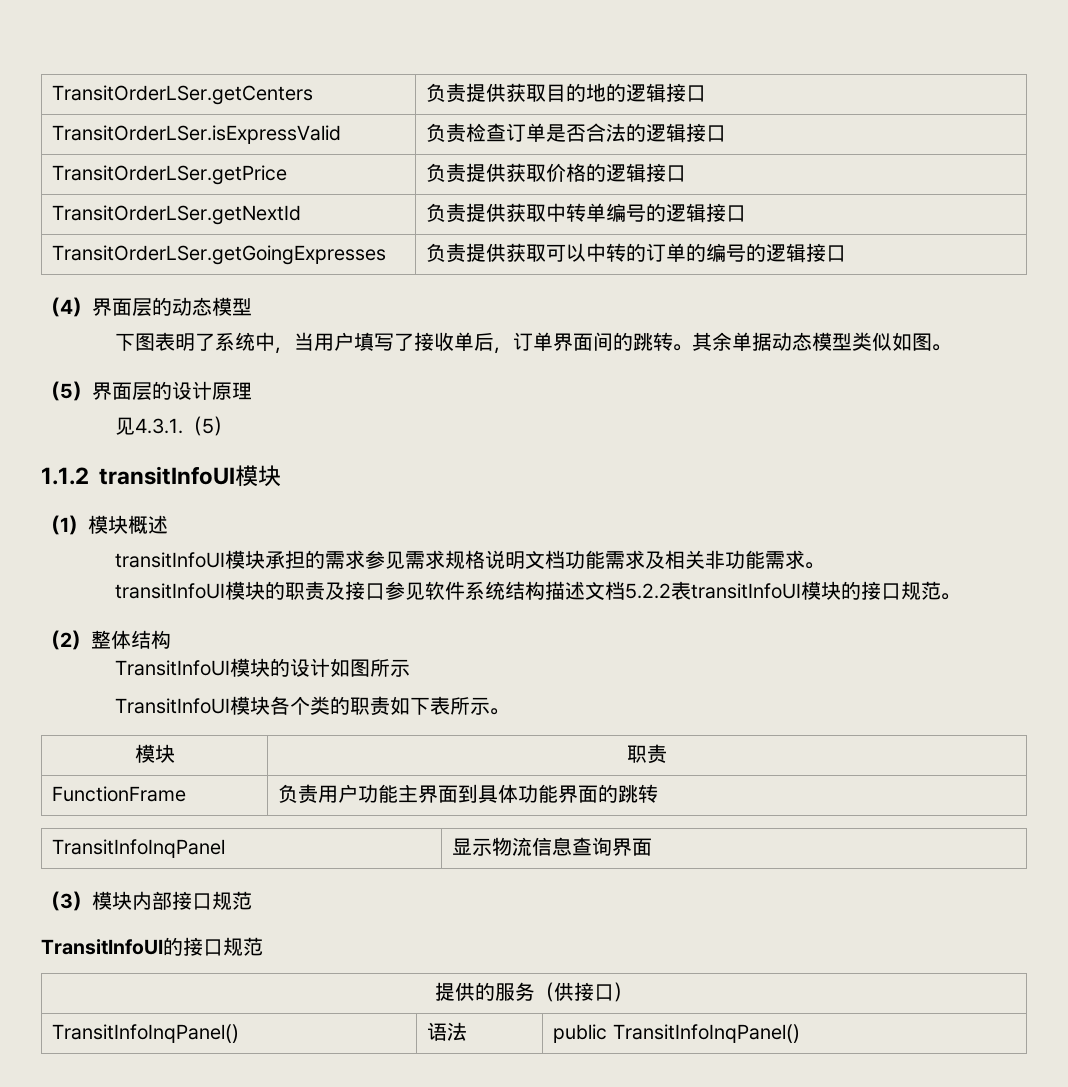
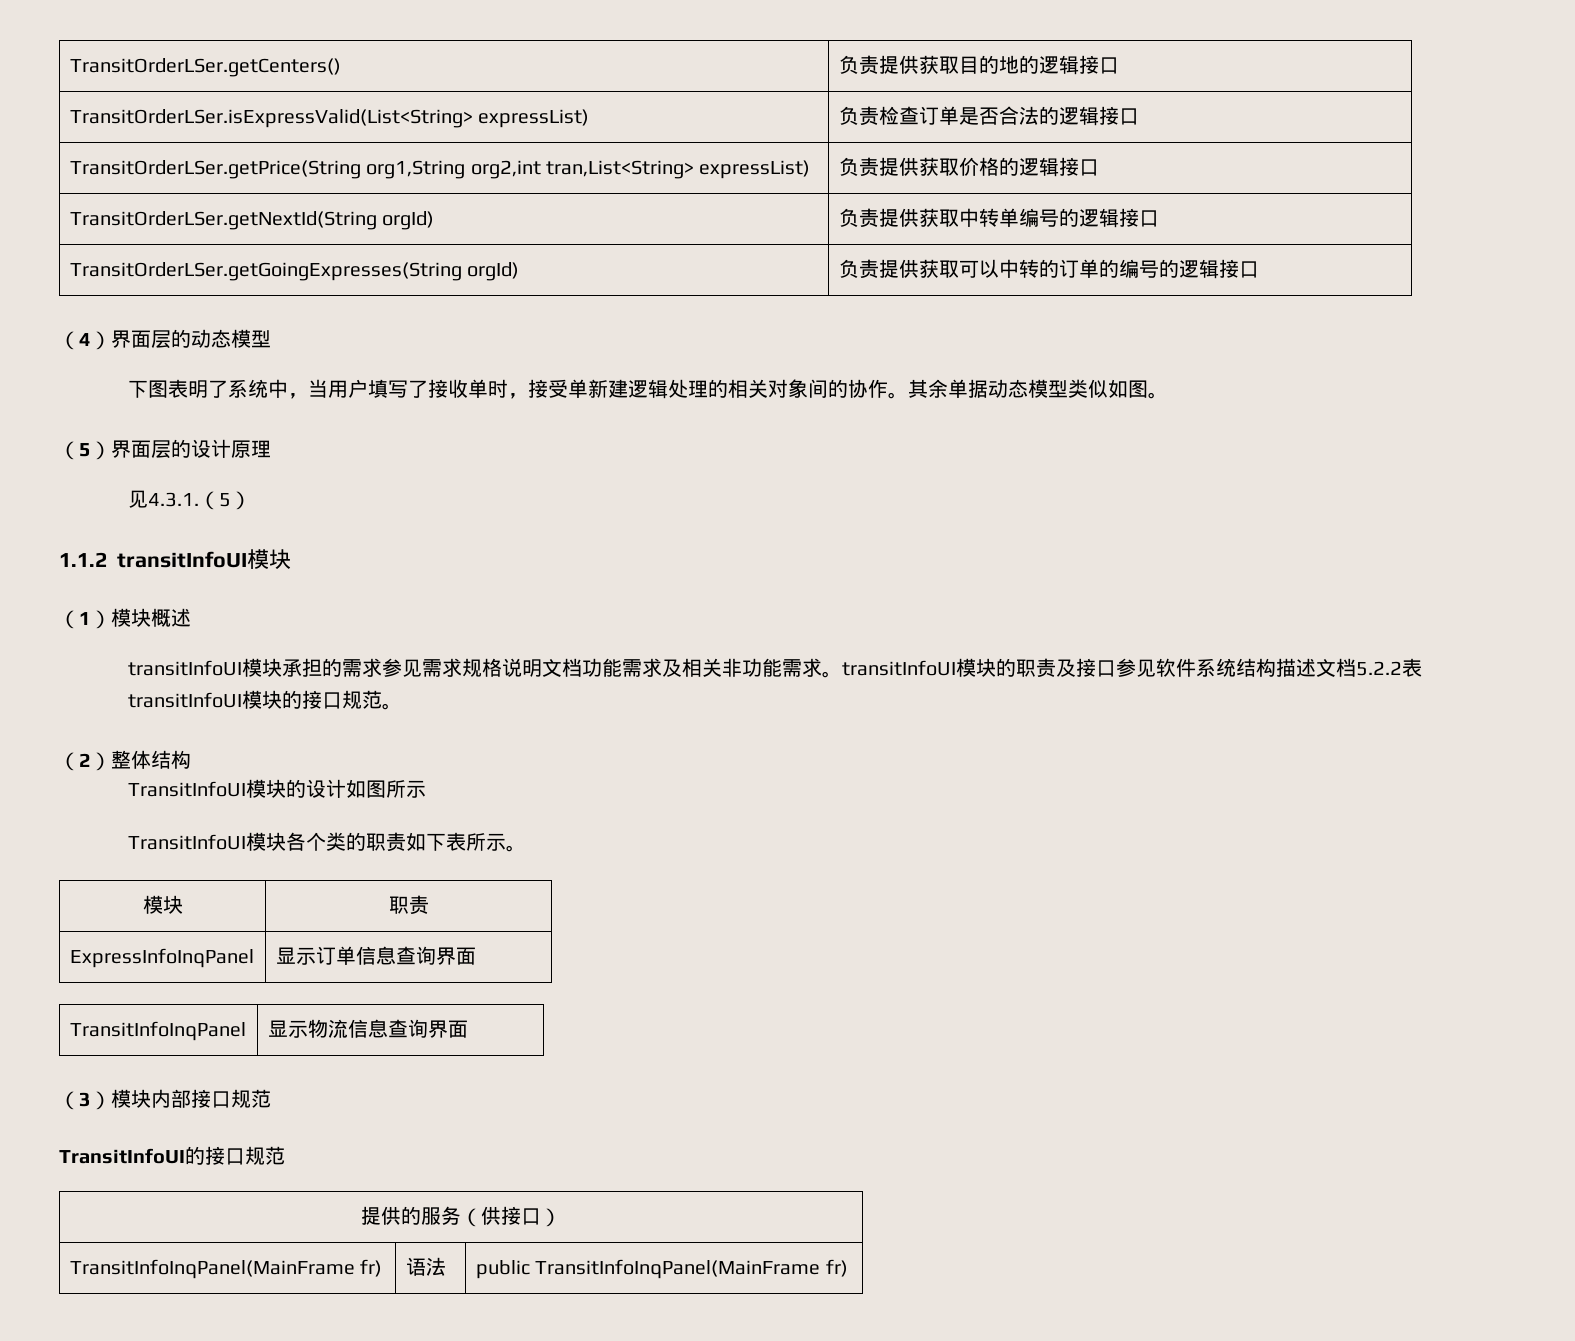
- TransitOrderLSer.getCenters | 负责提供获取目的地的逻辑接口
+ TransitOrderLSer.getCenters() | 负责提供获取目的地的逻辑接口
- TransitOrderLSer.isExpressValid | 负责检查订单是否合法的逻辑接口
+ TransitOrderLSer.isExpressValid(List<String> expressList) | 负责检查订单是否合法的逻辑接口
- TransitOrderLSer.getPrice | 负责提供获取价格的逻辑接口
+ TransitOrderLSer.getPrice(String org1,String org2,int tran,List<String> expressList) | 负责提供获取价格的逻辑接口
- TransitOrderLSer.getNextId | 负责提供获取中转单编号的逻辑接口
+ TransitOrderLSer.getNextId(String orgId) | 负责提供获取中转单编号的逻辑接口
- TransitOrderLSer.getGoingExpresses | 负责提供获取可以中转的订单的编号的逻辑接口
+ TransitOrderLSer.getGoingExpresses(String orgId) | 负责提供获取可以中转的订单的编号的逻辑接口
- 下图表明了系统中，当用户填写了接收单后，订单界面间的跳转。
+ 下图表明了系统中，当用户填写了接收单时，接受单新建逻辑处理的相关对象间的协作。
- transitInfoUI模块承担的需求参见需求规格说明文档功能需求及相关非功能需求。
- transitInfoUI模块的职责及接口参见软件系统结构描述文档5.2.2表transitInfoUI模块的接口规范。
+ transitInfoUI模块承担的需求参见需求规格说明文档功能需求及相关非功能需求。transitInfoUI模块的职责及接口参见软件系统结构描述文档5.2.2表transitInfoUI模块的接口规范。
- FunctionFrame | 负责用户功能主界面到具体功能界面的跳转
+ ExpressInfoInqPanel | 显示订单信息查询界面
- TransitInfoInqPanel() | 语法 | public TransitInfoInqPanel()
+ TransitInfoInqPanel(MainFrame fr) | 语法 | public TransitInfoInqPanel(MainFrame fr)

